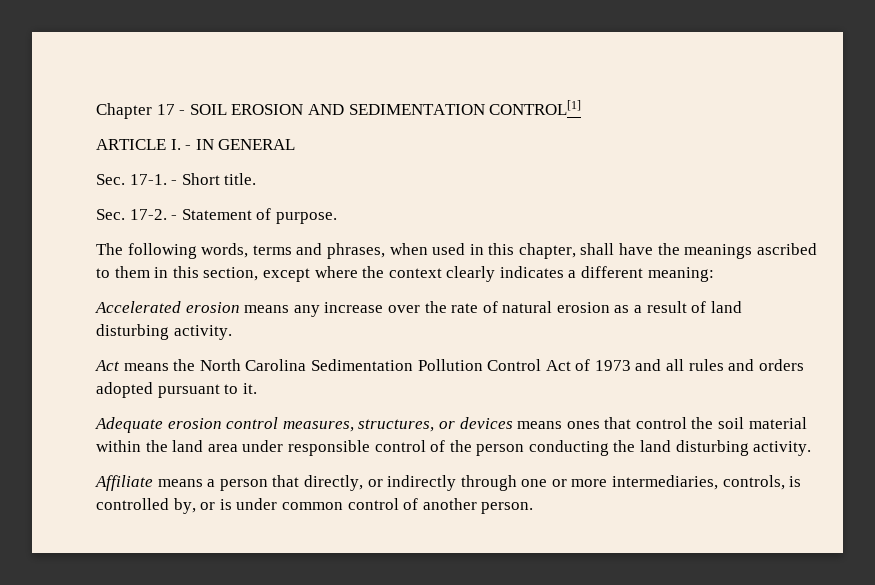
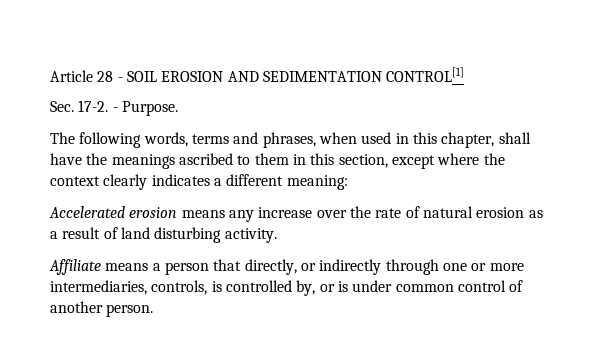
- Chapter 17 - SOIL EROSION AND SEDIMENTATION CONTROL[1]
+ Article 28 - SOIL EROSION AND SEDIMENTATION CONTROL[1]
- ARTICLE I. - IN GENERAL
- Sec. 17-1. - Short title.
- - Statement of purpose.
+ - Purpose.
- Act means the North Carolina Sedimentation Pollution Control Act of 1973 and all rules and orders adopted pursuant to it.
- Adequate erosion control measures, structures, or devices means ones that control the soil material within the land area under responsible control of the person conducting the land disturbing activity.

